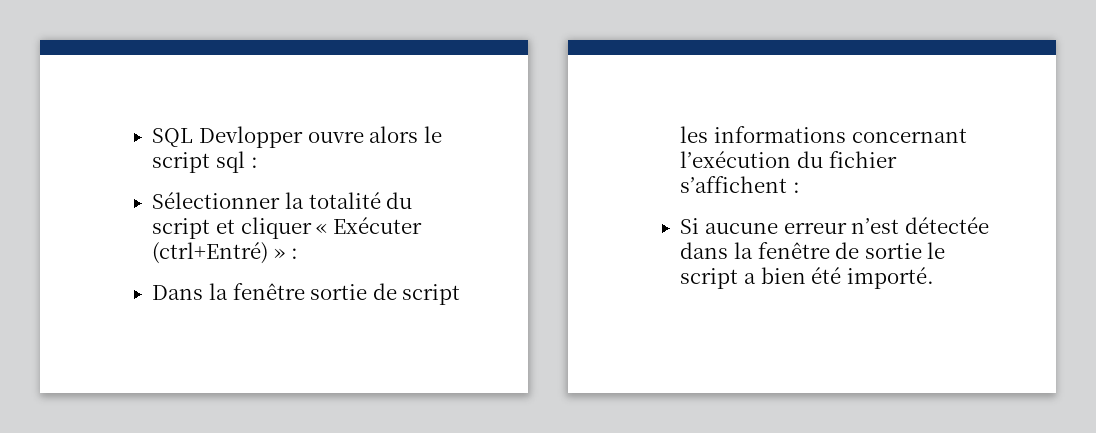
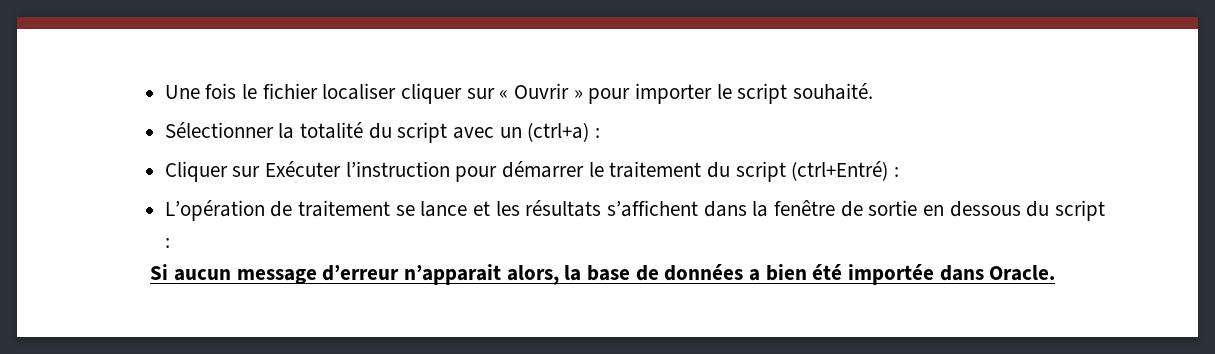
- SQL Devlopper ouvre alors le script sql :
+ Une fois le fichier localiser cliquer sur « Ouvrir » pour importer le script souhaité.
- Sélectionner la totalité du script et cliquer « Exécuter (ctrl+Entré) » :
- Dans la fenêtre sortie de script les informations concernant l’exécution du fichier s’affichent :
- Si aucune erreur n’est détectée dans la fenêtre de sortie le script a bien été importé.
+ Sélectionner la totalité du script avec un (ctrl+a) :
+ Cliquer sur Exécuter l’instruction pour démarrer le traitement du script (ctrl+Entré) :
+ L’opération de traitement se lance et les résultats s’affichent dans la fenêtre de sortie en dessous du script :
+ Si aucun message d’erreur n’apparait alors, la base de données a bien été importée dans Oracle.

